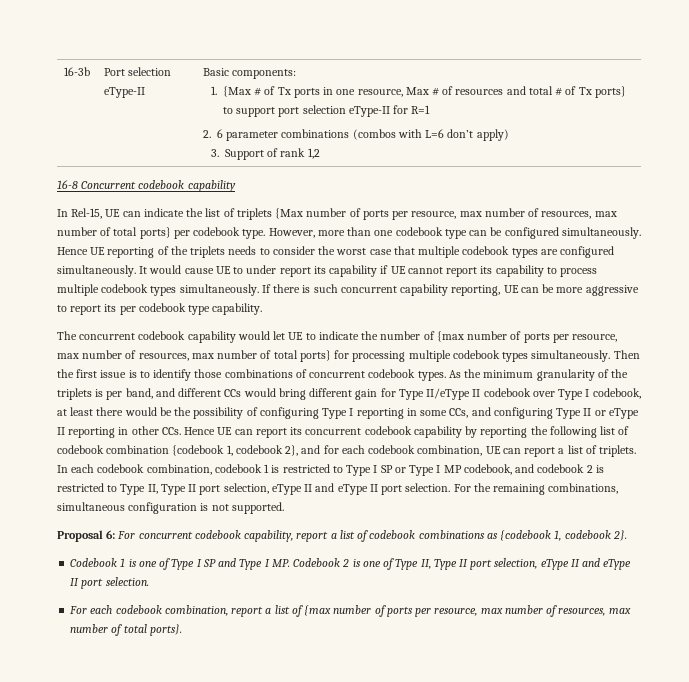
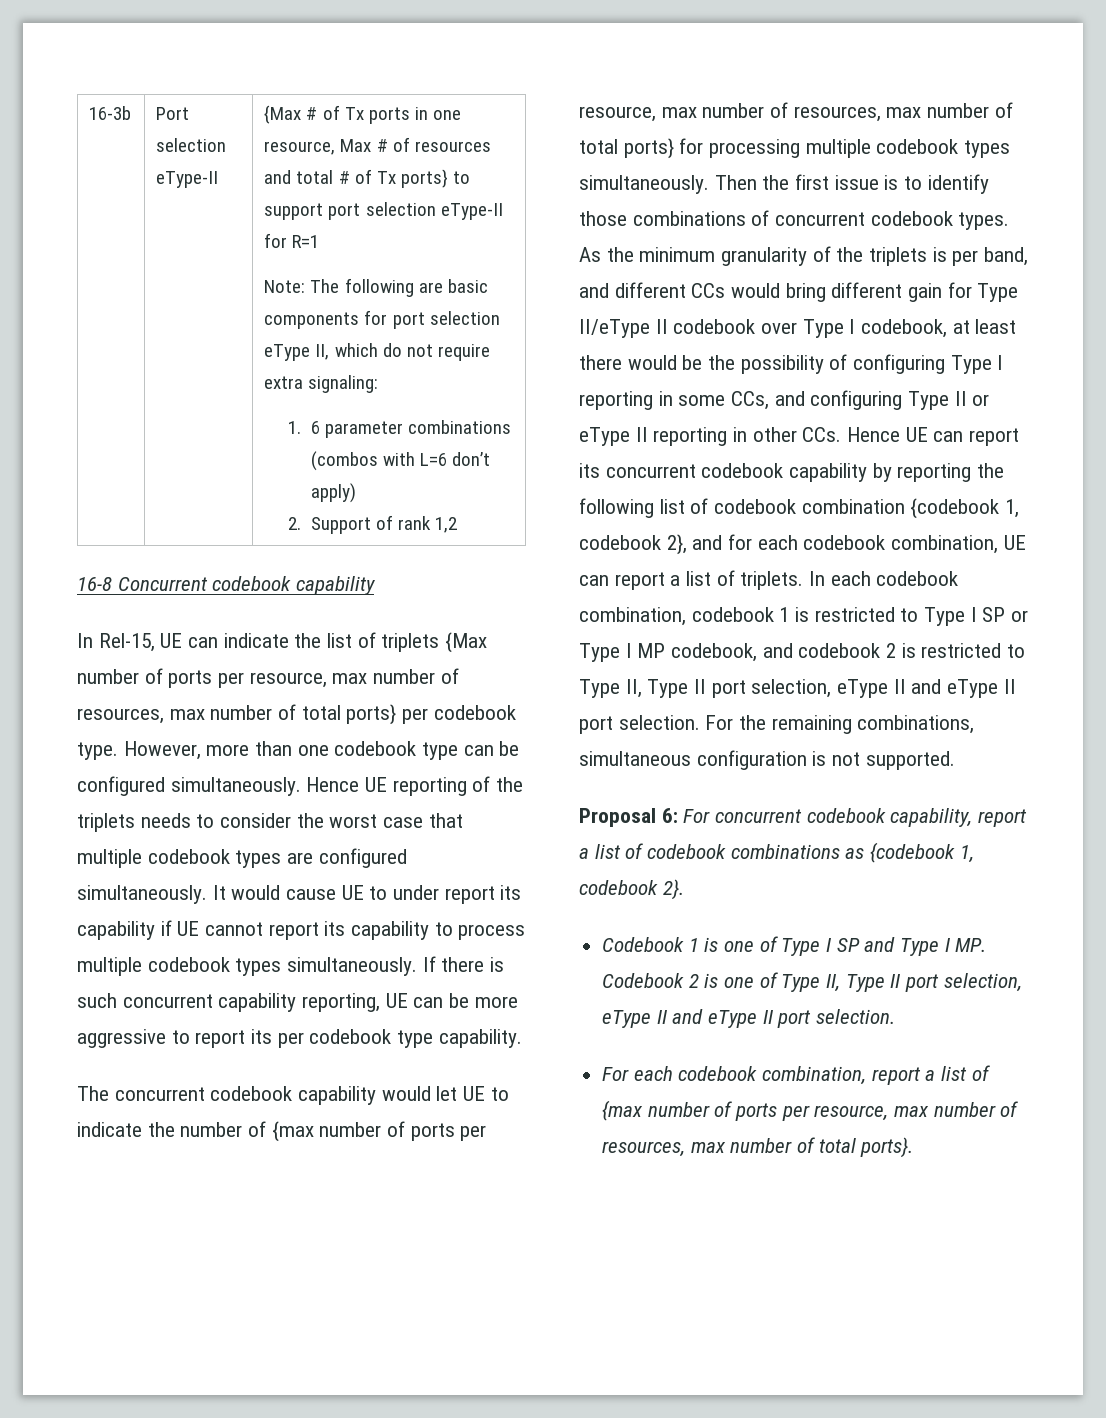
- Basic components:
- 1. {Max # of Tx ports in one resource, Max # of resources and total # of Tx ports} to support port selection eType-II for R=1
+ {Max # of Tx ports in one resource, Max # of resources and total # of Tx ports} to support port selection eType-II for R=1
- 2. 6 parameter combinations (combos with L=6 don’t apply)
+ Note: The following are basic components for port selection eType II, which do not require extra signaling:
+ 1. 6 parameter combinations (combos with L=6 don’t apply)
- 3. Support of rank 1,2
+ 2. Support of rank 1,2

